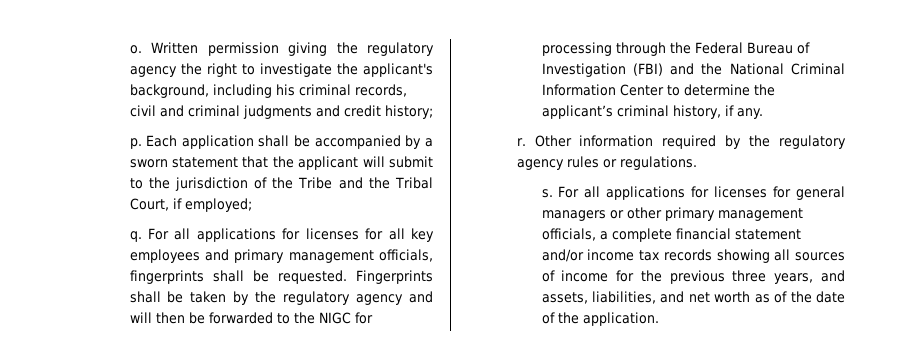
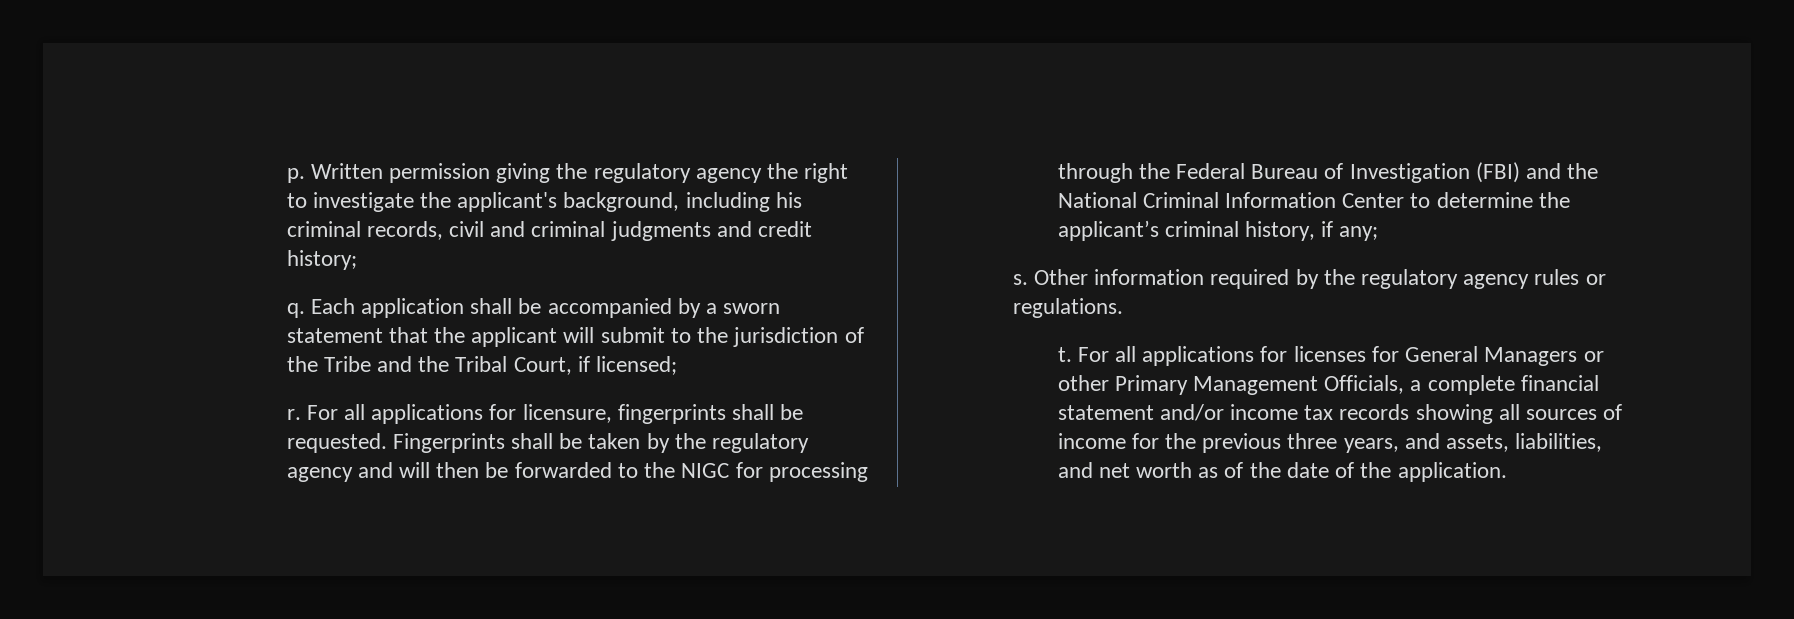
- o. Written permission giving the regulatory agency the right to investigate the applicant's background, including his criminal records, civil and criminal judgments and credit history;
+ p. Written permission giving the regulatory agency the right to investigate the applicant's background, including his criminal records, civil and criminal judgments and credit history;
- p. Each application shall be accompanied by a sworn statement that the applicant will submit to the jurisdiction of the Tribe and the Tribal Court, if employed;
- q. For all applications for licenses for all key employees and primary management officials, fingerprints shall be requested.
+ q. Each application shall be accompanied by a sworn statement that the applicant will submit to the jurisdiction of the Tribe and the Tribal Court, if licensed;
+ r. For all applications for licensure, fingerprints shall be requested.
- Fingerprints shall be taken by the regulatory agency and will then be forwarded to the NIGC for processing through the Federal Bureau of Investigation (FBI) and the National Criminal Information Center to determine the applicant’s criminal history, if any.
- r.
+ Fingerprints shall be taken by the regulatory agency and will then be forwarded to the NIGC for processing through the Federal Bureau of Investigation (FBI) and the National Criminal Information Center to determine the applicant’s criminal history, if any;
+ s.
- s. For all applications for licenses for general managers or other primary management officials, a complete financial statement and/or income tax records showing all sources of income for the previous three years, and assets, liabilities, and net worth as of the date of the application.
+ t. For all applications for licenses for General Managers or other Primary Management Officials, a complete financial statement and/or income tax records showing all sources of income for the previous three years, and assets, liabilities, and net worth as of the date of the application.

